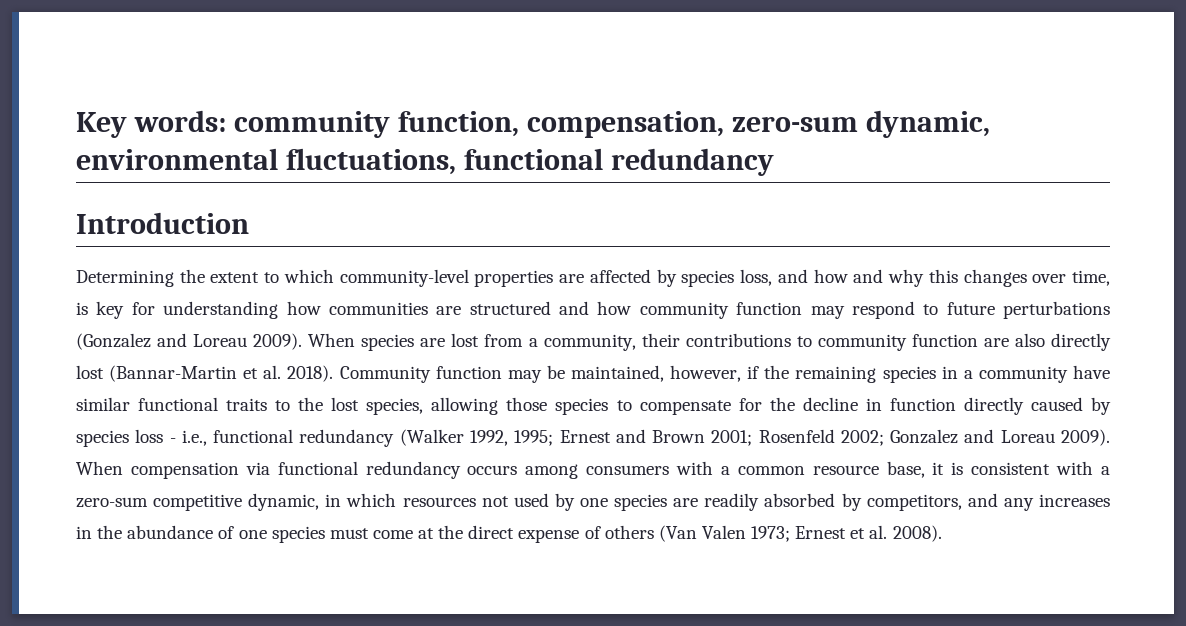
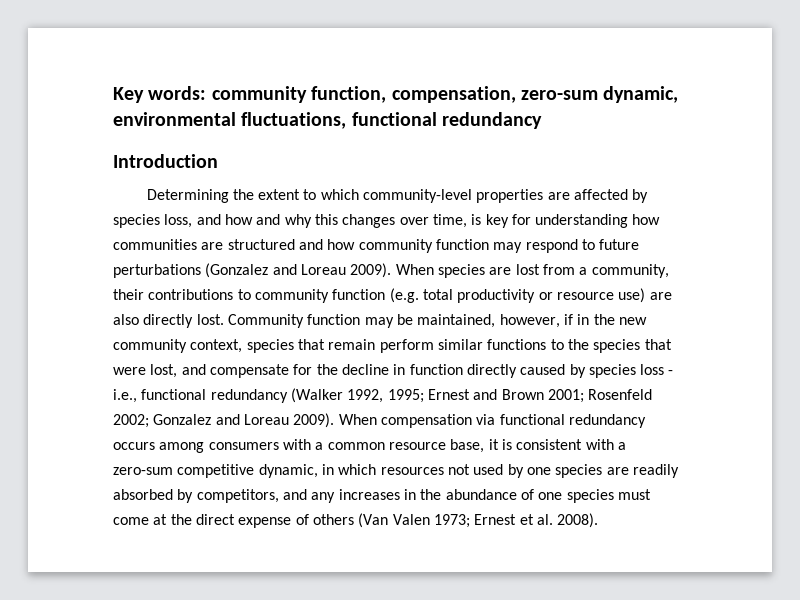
- When species are lost from a community, their contributions to community function are also directly lost (Bannar-Martin et al. 2018).
+ When species are lost from a community, their contributions to community function (e.g. total productivity or resource use) are also directly lost.
- Community function may be maintained, however, if the remaining species in a community have similar functional traits to the lost species, allowing those species to compensate for the decline in function directly caused by species loss - i.e., functional redundancy (Walker 1992, 1995; Ernest and Brown 2001; Rosenfeld 2002; Gonzalez and Loreau 2009).
+ Community function may be maintained, however, if in the new community context, species that remain perform similar functions to the species that were lost, and compensate for the decline in function directly caused by species loss - i.e., functional redundancy (Walker 1992, 1995; Ernest and Brown 2001; Rosenfeld 2002; Gonzalez and Loreau 2009).

